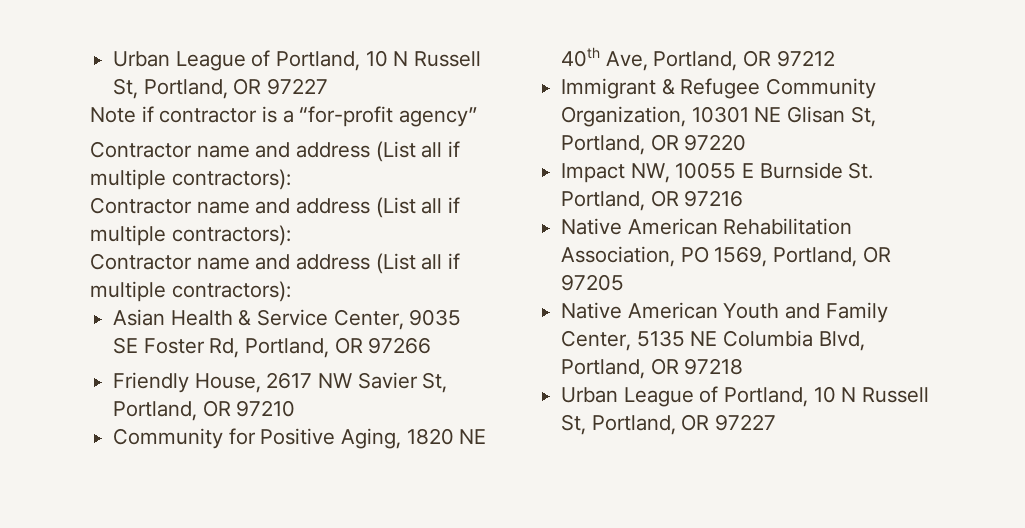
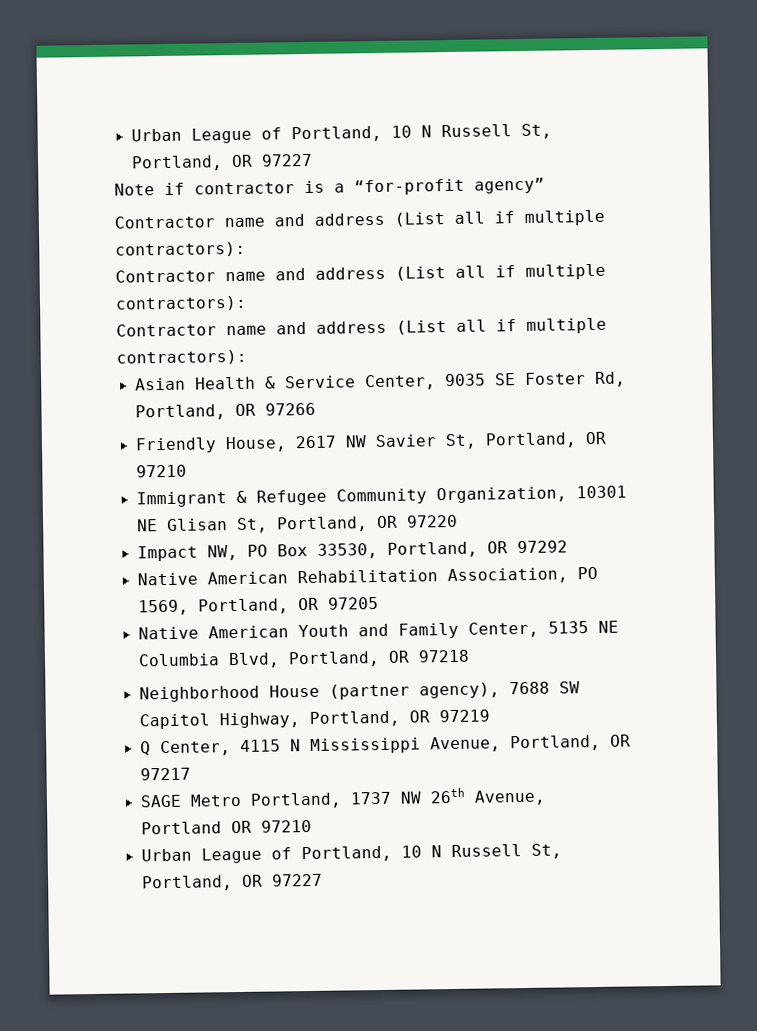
- Community for Positive Aging, 1820 NE 40th Ave, Portland, OR 97212
- Impact NW, 10055 E Burnside St. Portland, OR 97216
+ Impact NW, PO Box 33530, Portland, OR 97292
+ Neighborhood House (partner agency), 7688 SW Capitol Highway, Portland, OR 97219
+ Q Center, 4115 N Mississippi Avenue, Portland, OR 97217
+ SAGE Metro Portland, 1737 NW 26th Avenue, Portland OR 97210

